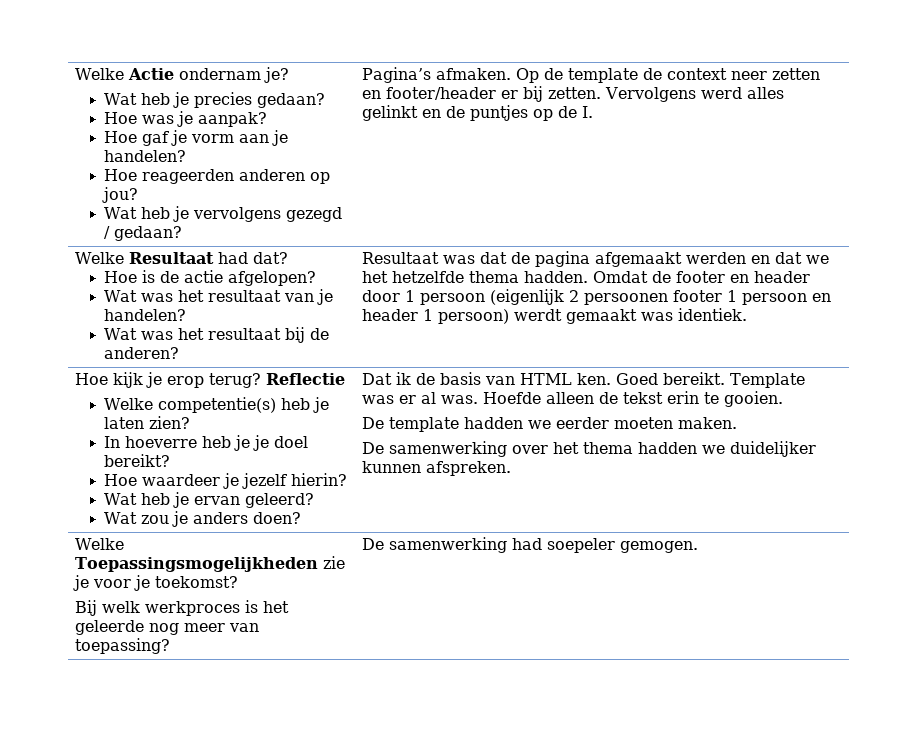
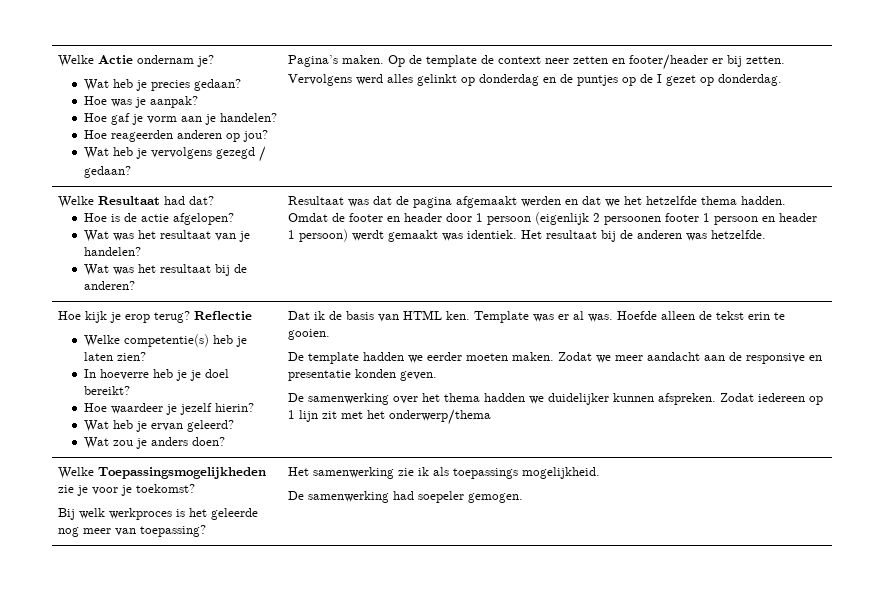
- Pagina’s afmaken.
+ Pagina’s maken.
- Vervolgens werd alles gelinkt en de puntjes op de I.
+ Vervolgens werd alles gelinkt op donderdag en de puntjes op de I gezet op donderdag.
+ Het resultaat bij de anderen was hetzelfde.
- Goed bereikt.
+ Zodat we meer aandacht aan de responsive en presentatie konden geven.
+ Zodat iedereen op 1 lijn zit met het onderwerp/thema
  Welke Toepassingsmogelijkheden zie je voor je toekomst?
- Bij welk werkproces is het geleerde nog meer van toepassing? | De samenwerking had soepeler gemogen.
+ Bij welk werkproces is het geleerde nog meer van toepassing? | Het samenwerking zie ik als toepassings mogelijkheid.
+ De samenwerking had soepeler gemogen.

